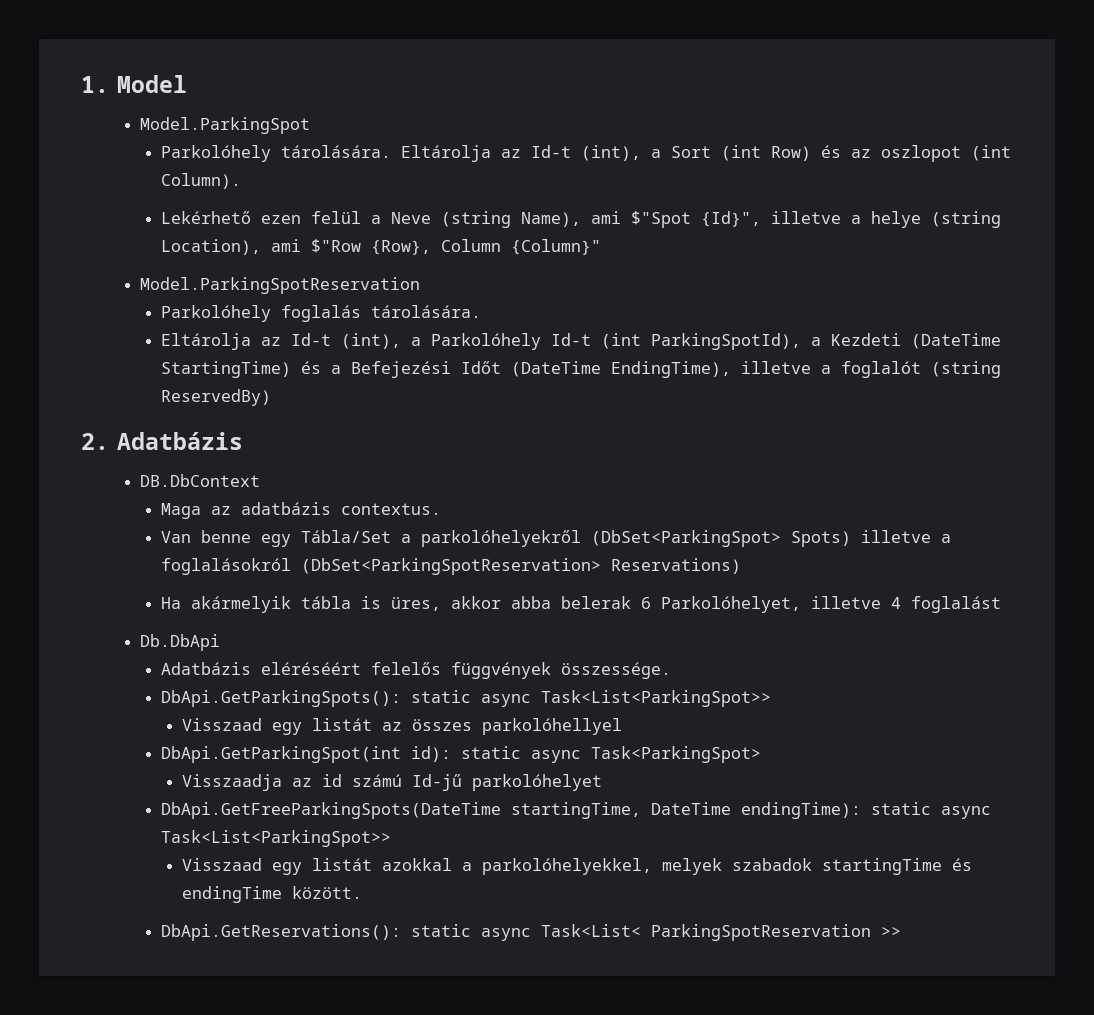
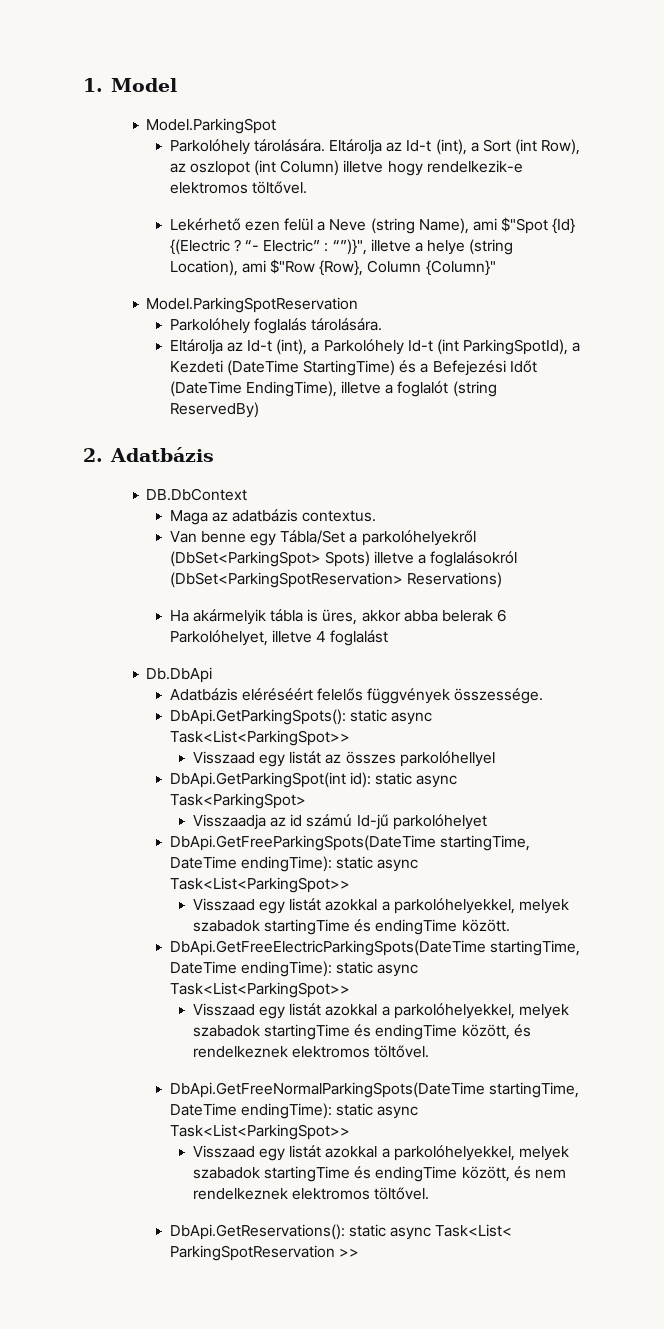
- Eltárolja az Id-t (int), a Sort (int Row) és az oszlopot (int Column).
+ Eltárolja az Id-t (int), a Sort (int Row), az oszlopot (int Column) illetve hogy rendelkezik-e elektromos töltővel.
- Lekérhető ezen felül a Neve (string Name), ami $"Spot {Id}", illetve a helye (string Location), ami $"Row {Row}, Column {Column}"
+ Lekérhető ezen felül a Neve (string Name), ami $"Spot {Id} {(Electric ? “- Electric” : “”)}", illetve a helye (string Location), ami $"Row {Row}, Column {Column}"
+ DbApi.GetFreeElectricParkingSpots(DateTime startingTime, DateTime endingTime): static async Task<List<ParkingSpot>>
+ Visszaad egy listát azokkal a parkolóhelyekkel, melyek szabadok startingTime és endingTime között, és rendelkeznek elektromos töltővel.
+ DbApi.GetFreeNormalParkingSpots(DateTime startingTime, DateTime endingTime): static async Task<List<ParkingSpot>>
+ Visszaad egy listát azokkal a parkolóhelyekkel, melyek szabadok startingTime és endingTime között, és nem rendelkeznek elektromos töltővel.

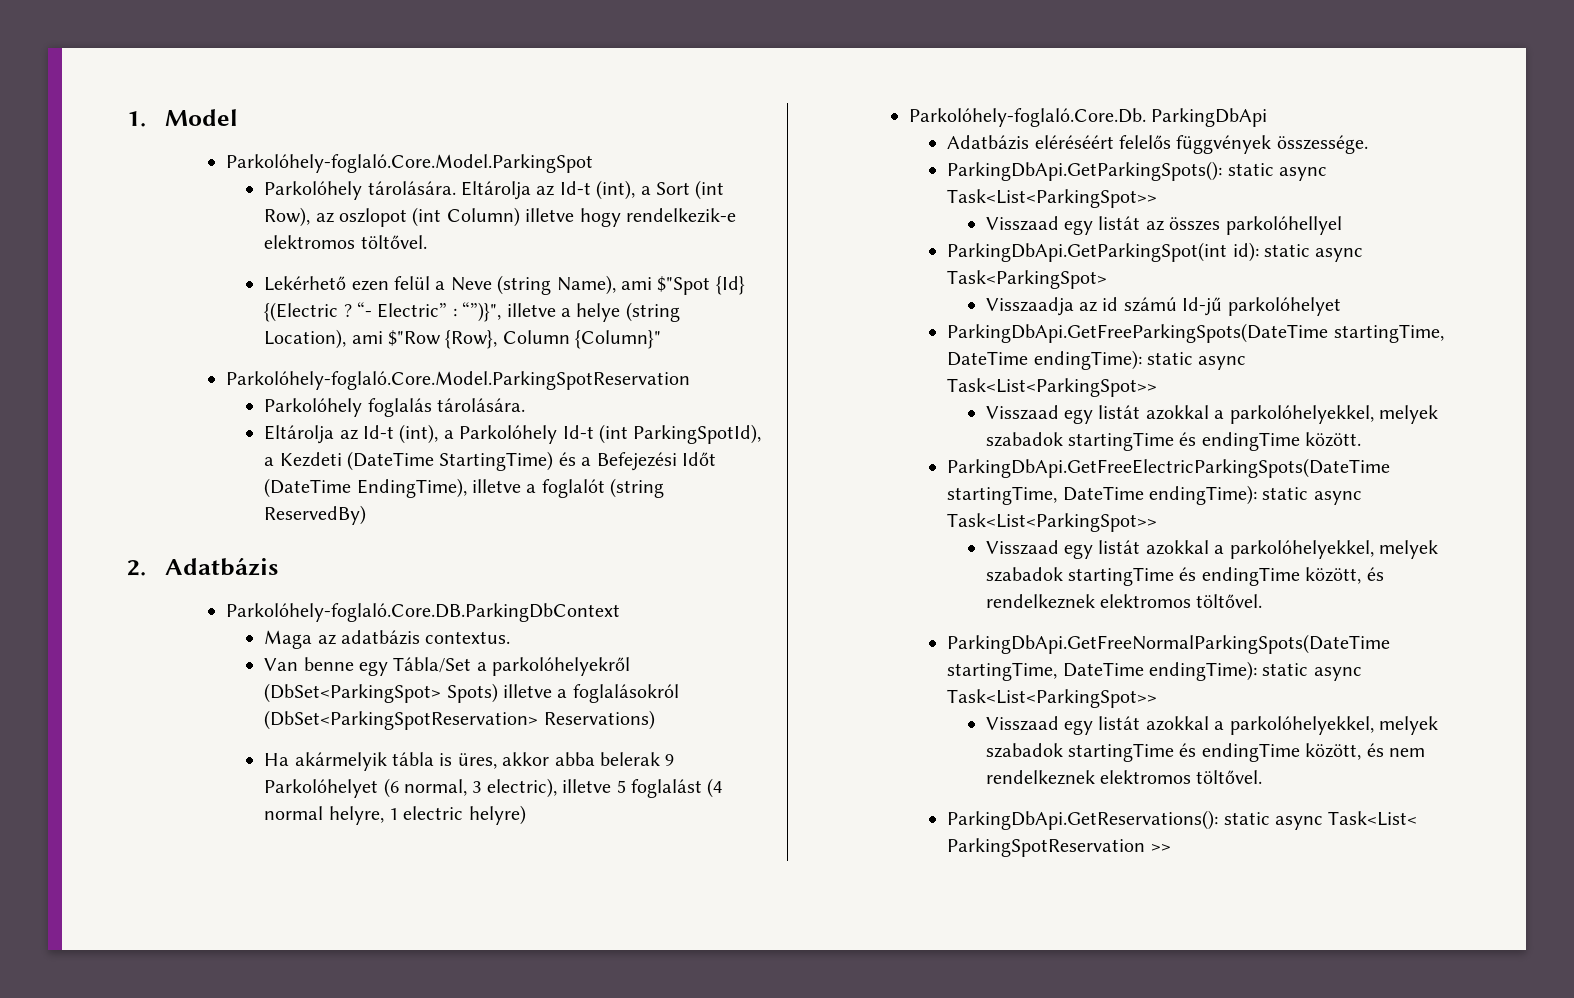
- Model.ParkingSpot
+ Parkolóhely-foglaló.Core.Model.ParkingSpot
- Model.ParkingSpotReservation
+ Parkolóhely-foglaló.Core.Model.ParkingSpotReservation
- DB.DbContext
+ Parkolóhely-foglaló.Core.DB.ParkingDbContext
- Ha akármelyik tábla is üres, akkor abba belerak 6 Parkolóhelyet, illetve 4 foglalást
- Db.DbApi
+ Ha akármelyik tábla is üres, akkor abba belerak 9 Parkolóhelyet (6 normal, 3 electric), illetve 5 foglalást (4 normal helyre, 1 electric helyre)
+ Parkolóhely-foglaló.Core.Db. ParkingDbApi
- DbApi.GetParkingSpots(): static async Task<List<ParkingSpot>>
+ ParkingDbApi.GetParkingSpots(): static async Task<List<ParkingSpot>>
- DbApi.GetParkingSpot(int id): static async Task<ParkingSpot>
+ ParkingDbApi.GetParkingSpot(int id): static async Task<ParkingSpot>
- DbApi.GetFreeParkingSpots(DateTime startingTime, DateTime endingTime): static async Task<List<ParkingSpot>>
+ ParkingDbApi.GetFreeParkingSpots(DateTime startingTime, DateTime endingTime): static async Task<List<ParkingSpot>>
- DbApi.GetFreeElectricParkingSpots(DateTime startingTime, DateTime endingTime): static async Task<List<ParkingSpot>>
+ ParkingDbApi.GetFreeElectricParkingSpots(DateTime startingTime, DateTime endingTime): static async Task<List<ParkingSpot>>
- DbApi.GetFreeNormalParkingSpots(DateTime startingTime, DateTime endingTime): static async Task<List<ParkingSpot>>
+ ParkingDbApi.GetFreeNormalParkingSpots(DateTime startingTime, DateTime endingTime): static async Task<List<ParkingSpot>>
- DbApi.GetReservations(): static async Task<List< ParkingSpotReservation >>
+ ParkingDbApi.GetReservations(): static async Task<List< ParkingSpotReservation >>

